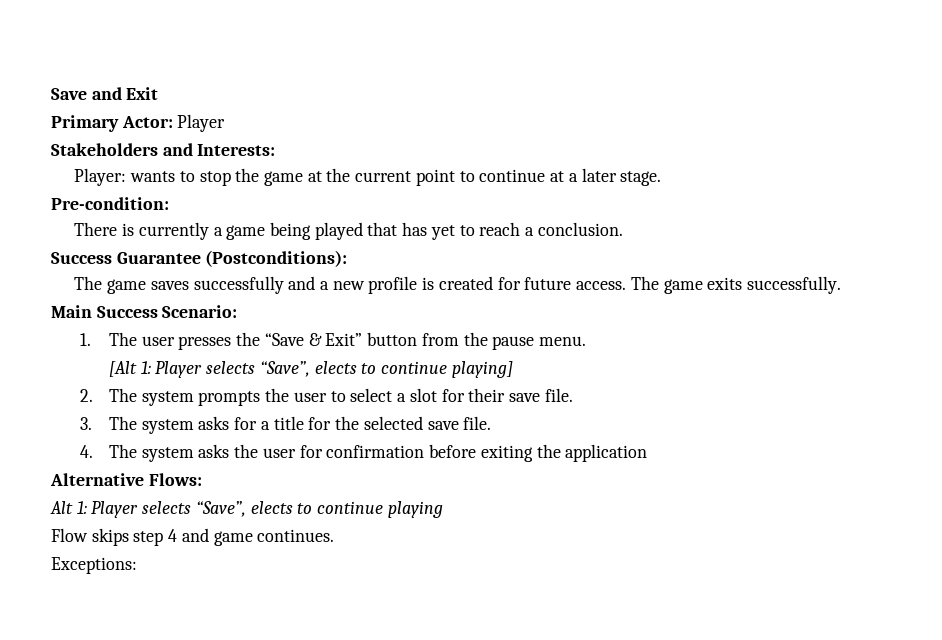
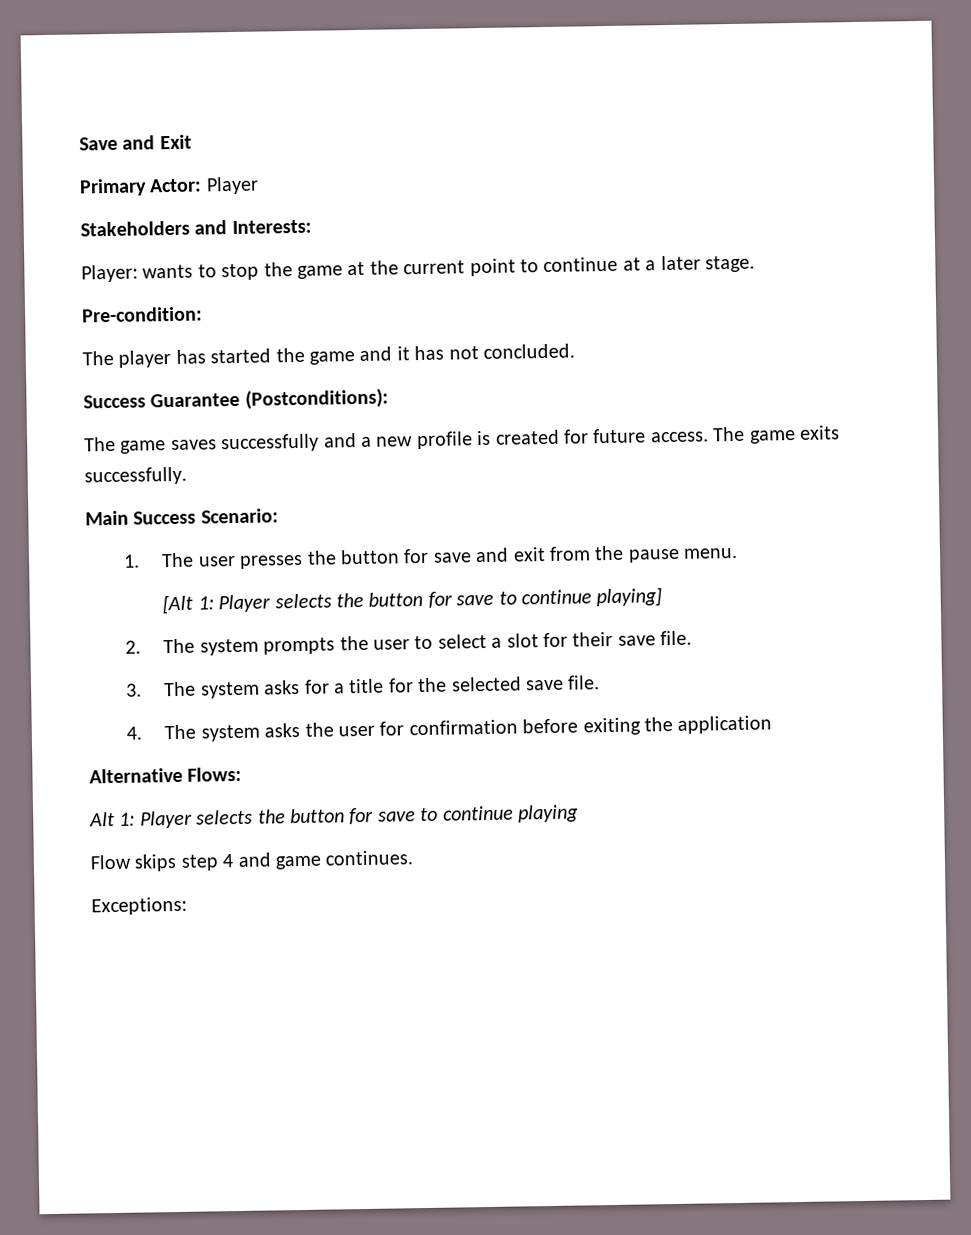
- There is currently a game being played that has yet to reach a conclusion.
+ The player has started the game and it has not concluded.
- 1. The user presses the “Save & Exit” button from the pause menu.
+ 1. The user presses the button for save and exit from the pause menu.
- [Alt 1: Player selects “Save”, elects to continue playing]
+ [Alt 1: Player selects the button for save to continue playing]
- Alt 1: Player selects “Save”, elects to continue playing
+ Alt 1: Player selects the button for save to continue playing

